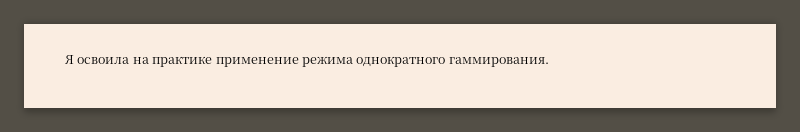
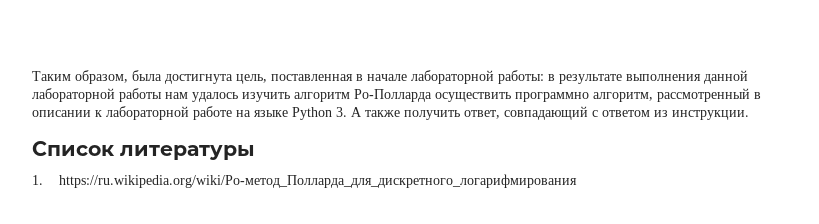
- Я освоила на практике применение режима однократного гаммирования.
+ Таким образом, была достигнута цель, поставленная в начале лабораторной работы: в результате выполнения данной лабораторной работы нам удалось изучить алгоритм Po-Полларда осуществить программно алгоритм, рассмотренный в описании к лабораторной работе на языке Python 3. А также получить ответ, совпадающий с ответом из инструкции.
+ Список литературы
+ 1. https://ru.wikipedia.org/wiki/Ро-метод_Полларда_для_дискретного_логарифмирования

